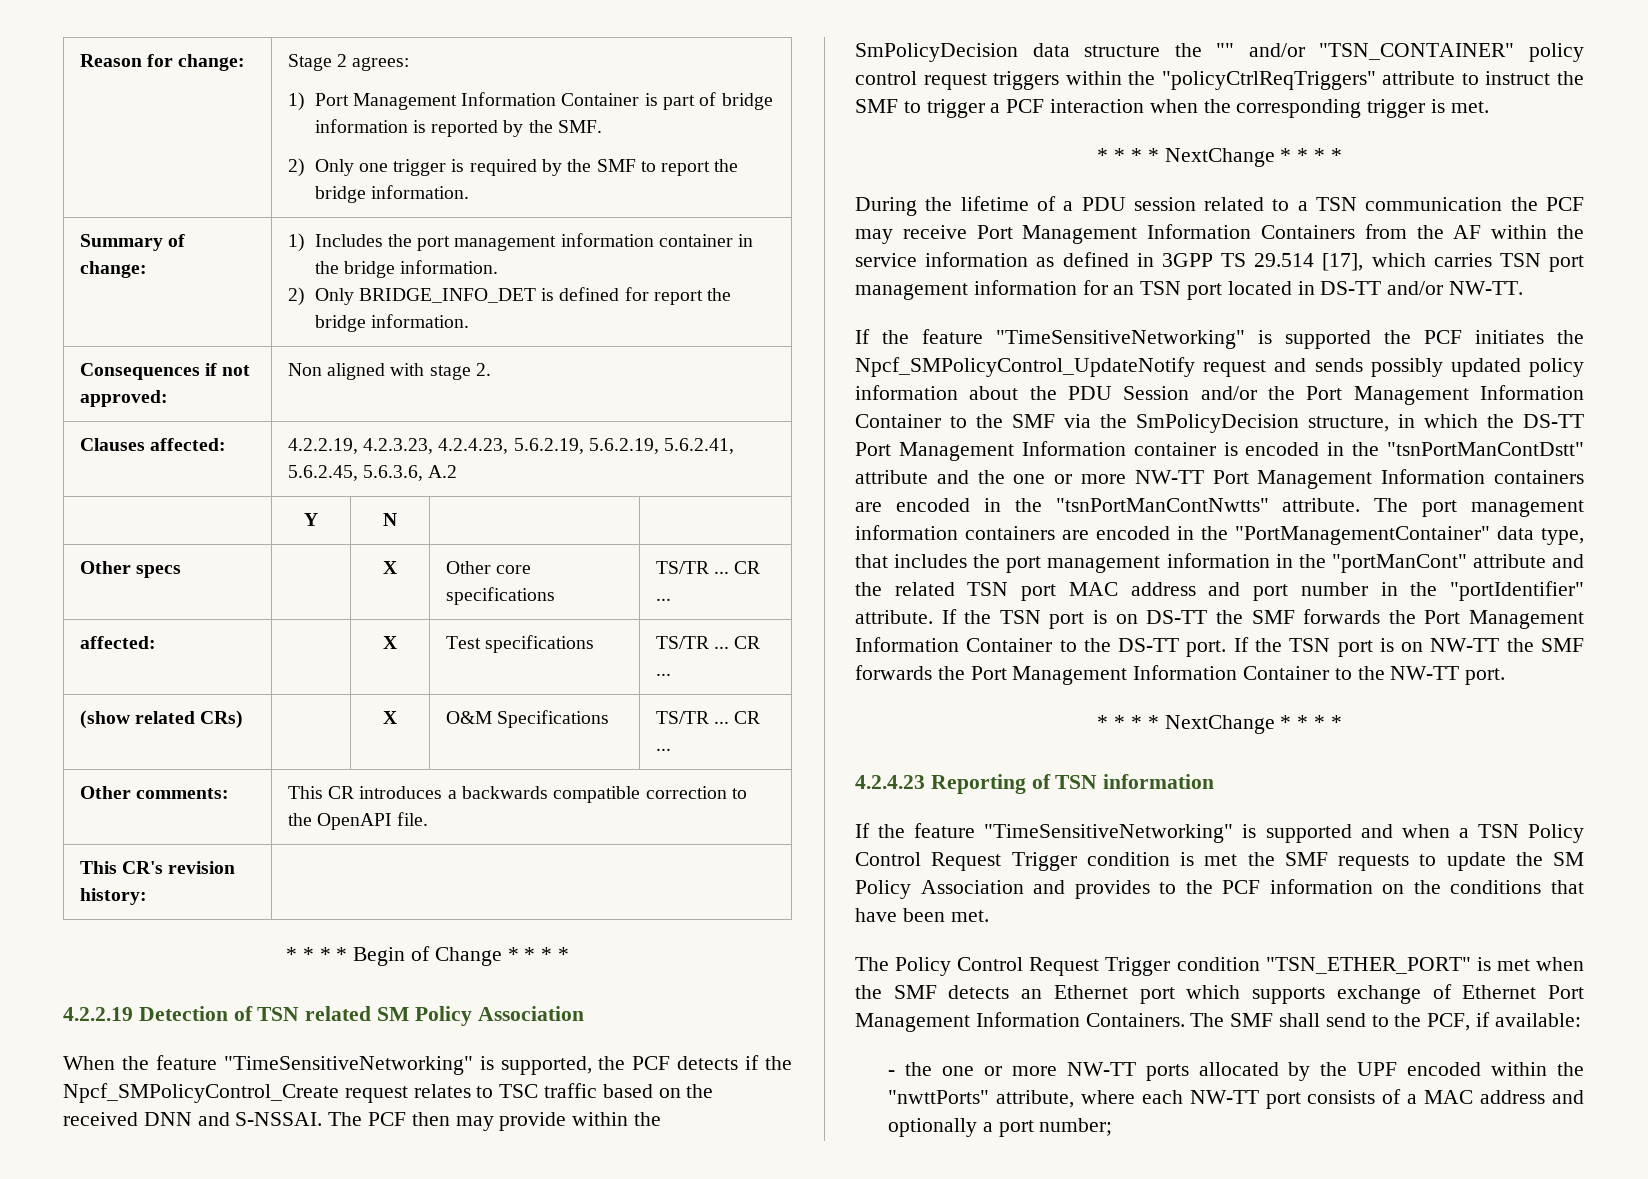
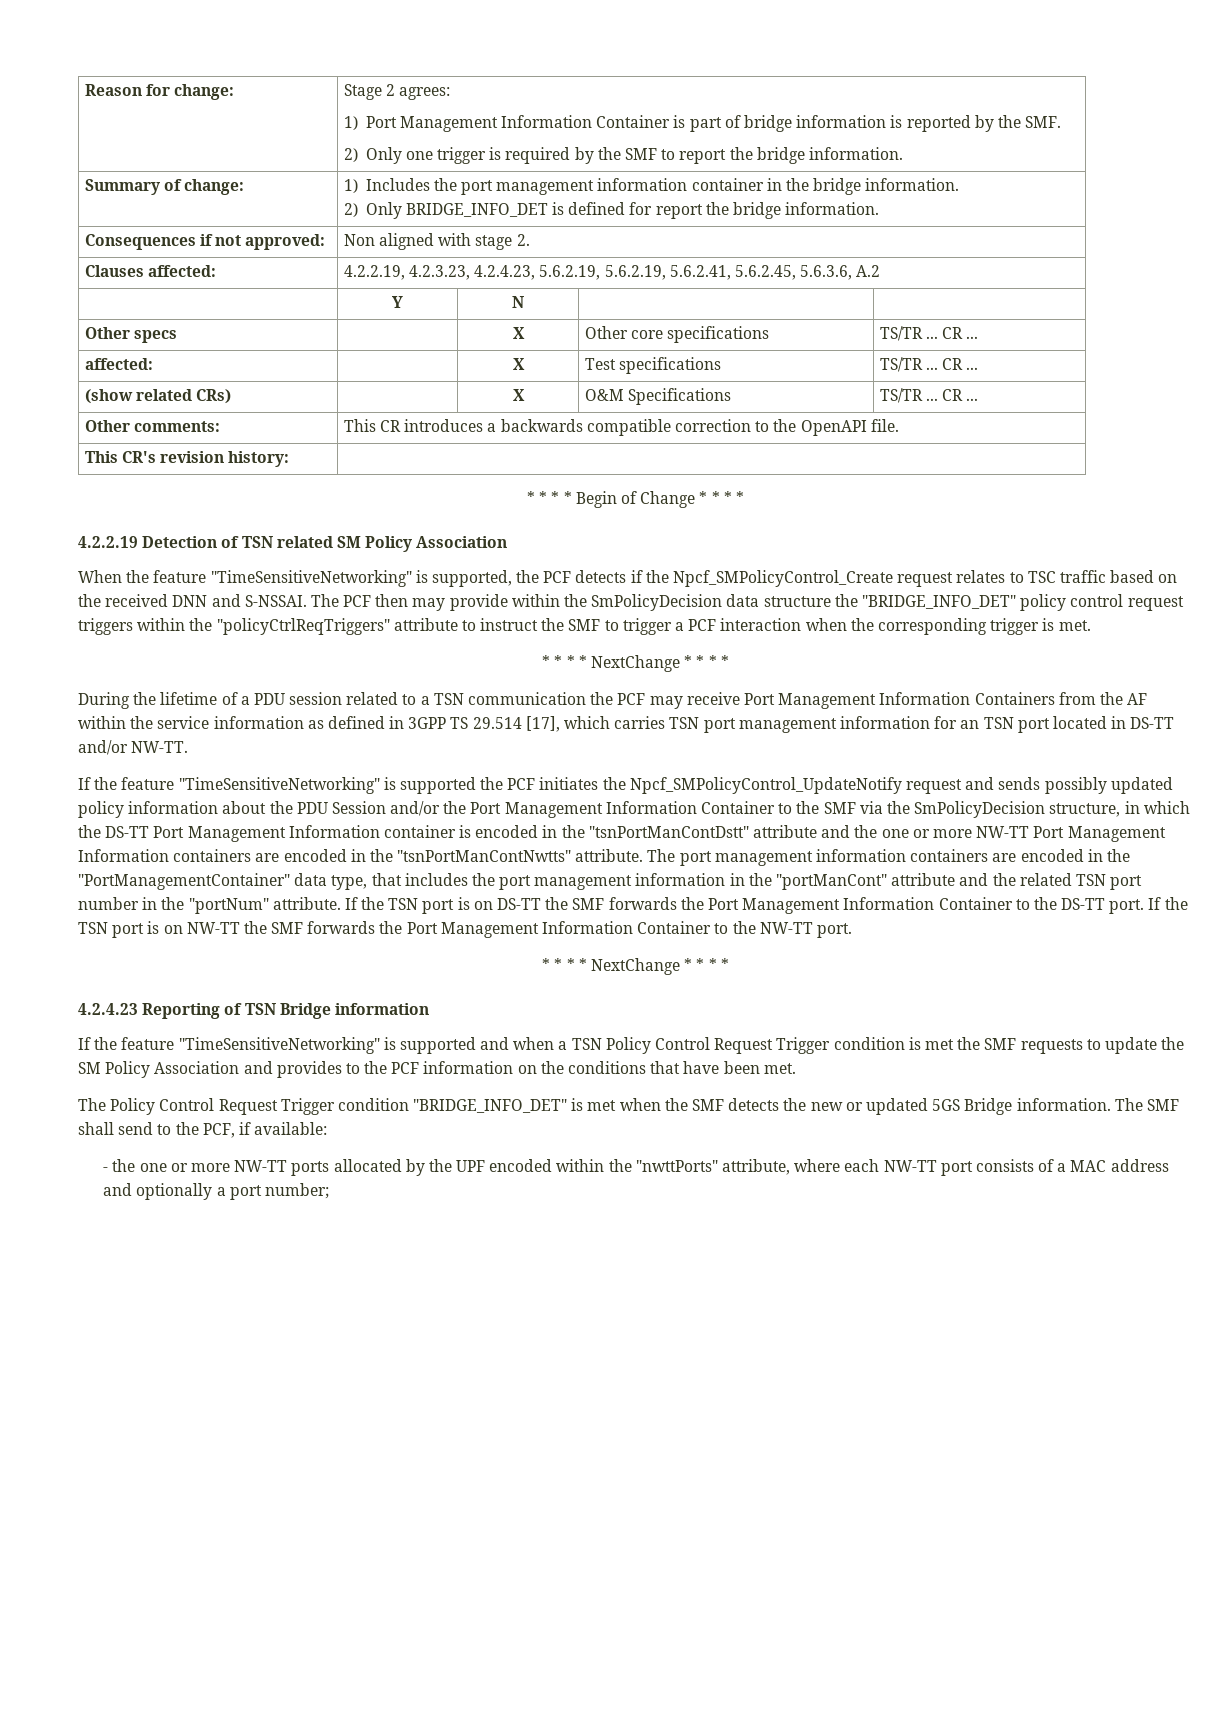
- The PCF then may provide within the SmPolicyDecision data structure the "" and/or "TSN_CONTAINER" policy control request triggers within the "policyCtrlReqTriggers" attribute to instruct the SMF to trigger a PCF interaction when the corresponding trigger is met.
+ The PCF then may provide within the SmPolicyDecision data structure the "BRIDGE_INFO_DET" policy control request triggers within the "policyCtrlReqTriggers" attribute to instruct the SMF to trigger a PCF interaction when the corresponding trigger is met.
- The port management information containers are encoded in the "PortManagementContainer" data type, that includes the port management information in the "portManCont" attribute and the related TSN port MAC address and port number in the "portIdentifier" attribute.
+ The port management information containers are encoded in the "PortManagementContainer" data type, that includes the port management information in the "portManCont" attribute and the related TSN port number in the "portNum" attribute.
- 4.2.4.23 Reporting of TSN information
+ 4.2.4.23 Reporting of TSN Bridge information
- The Policy Control Request Trigger condition "TSN_ETHER_PORT" is met when the SMF detects an Ethernet port which supports exchange of Ethernet Port Management Information Containers.
+ The Policy Control Request Trigger condition "BRIDGE_INFO_DET" is met when the SMF detects the new or updated 5GS Bridge information.

